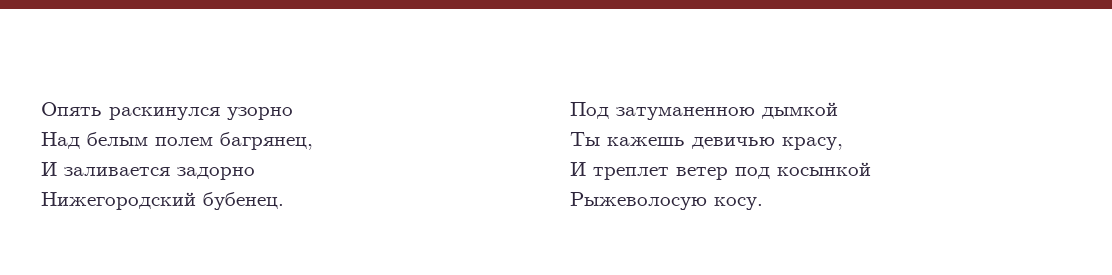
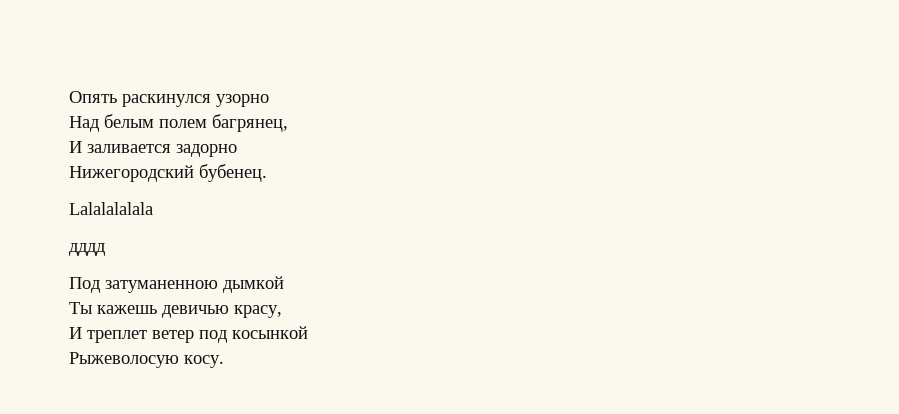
+ Lalalalalala
+ дддд

